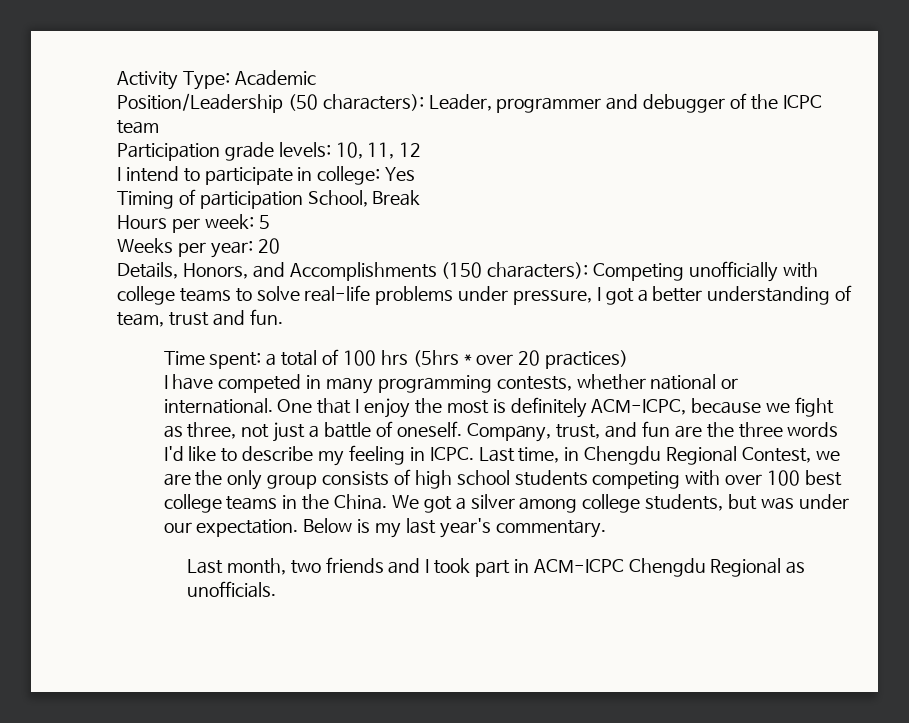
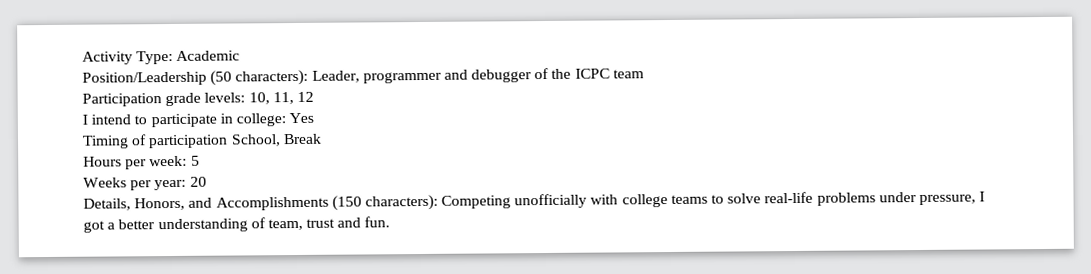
- Time spent: a total of 100 hrs (5hrs * over 20 practices)
- I have competed in many programming contests, whether national or international. One that I enjoy the most is definitely ACM-ICPC, because we fight as three, not just a battle of oneself. Company, trust, and fun are the three words I'd like to describe my feeling in ICPC. Last time, in Chengdu Regional Contest, we are the only group consists of high school students competing with over 100 best college teams in the China. We got a silver among college students, but was under our expectation. Below is my last year's commentary.
- Last month, two friends and I took part in ACM-ICPC Chengdu Regional as unofficials.

